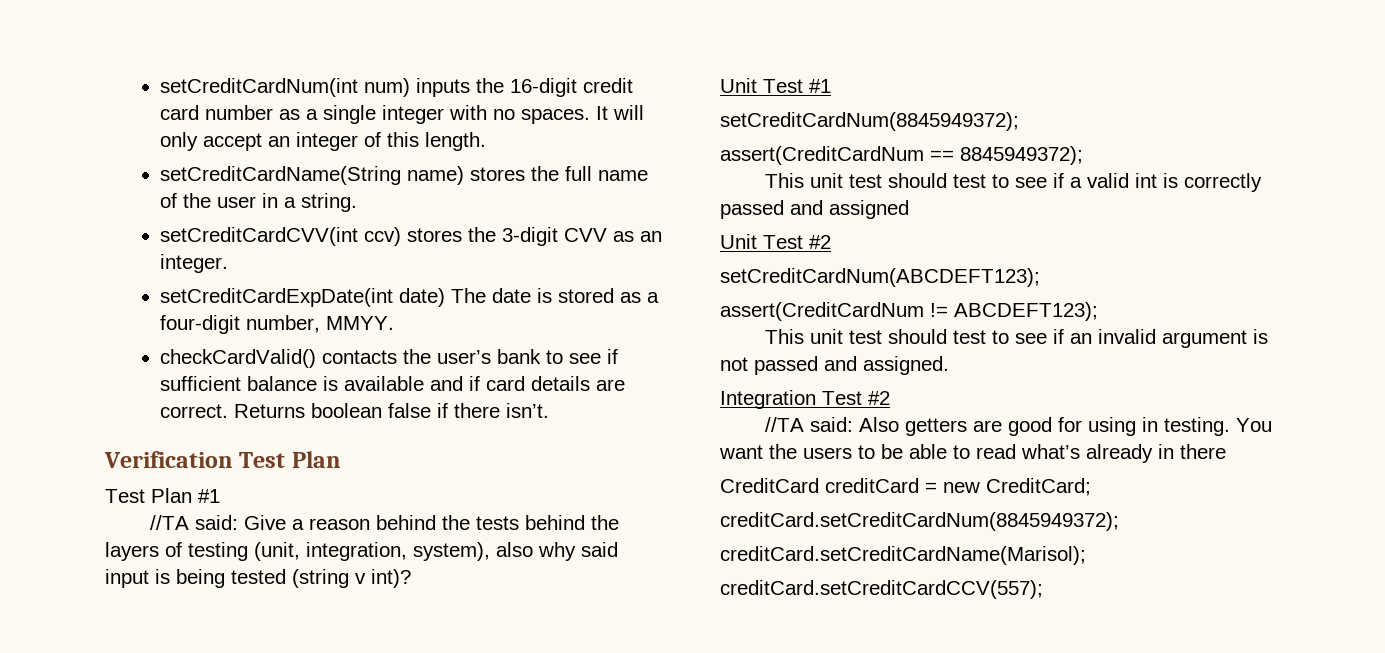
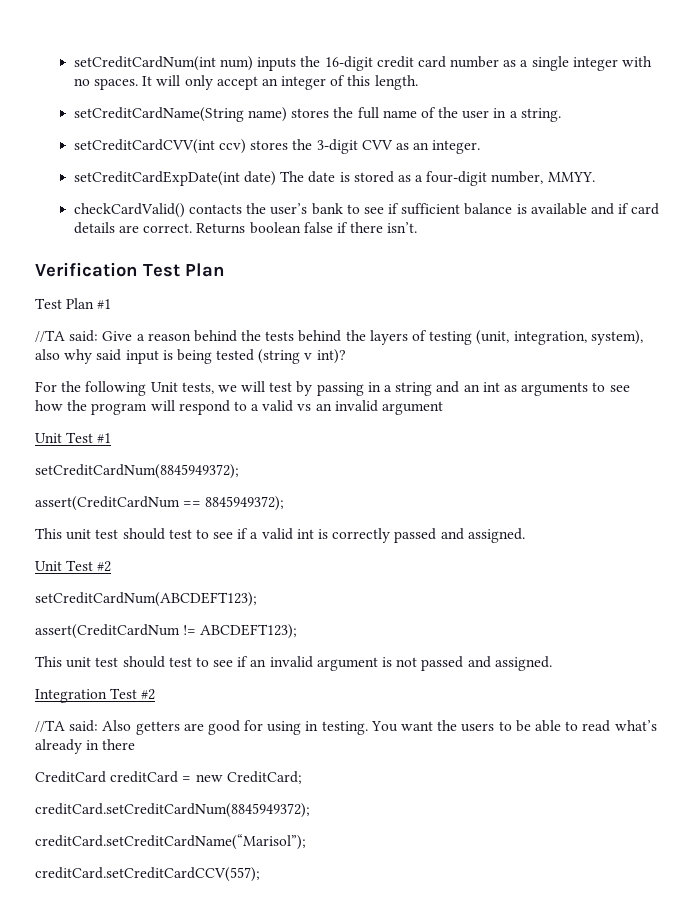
+ For the following Unit tests, we will test by passing in a string and an int as arguments to see how the program will respond to a valid vs an invalid argument
- This unit test should test to see if a valid int is correctly passed and assigned
+ This unit test should test to see if a valid int is correctly passed and assigned.
- creditCard.setCreditCardName(Marisol);
+ creditCard.setCreditCardName(“Marisol”);

